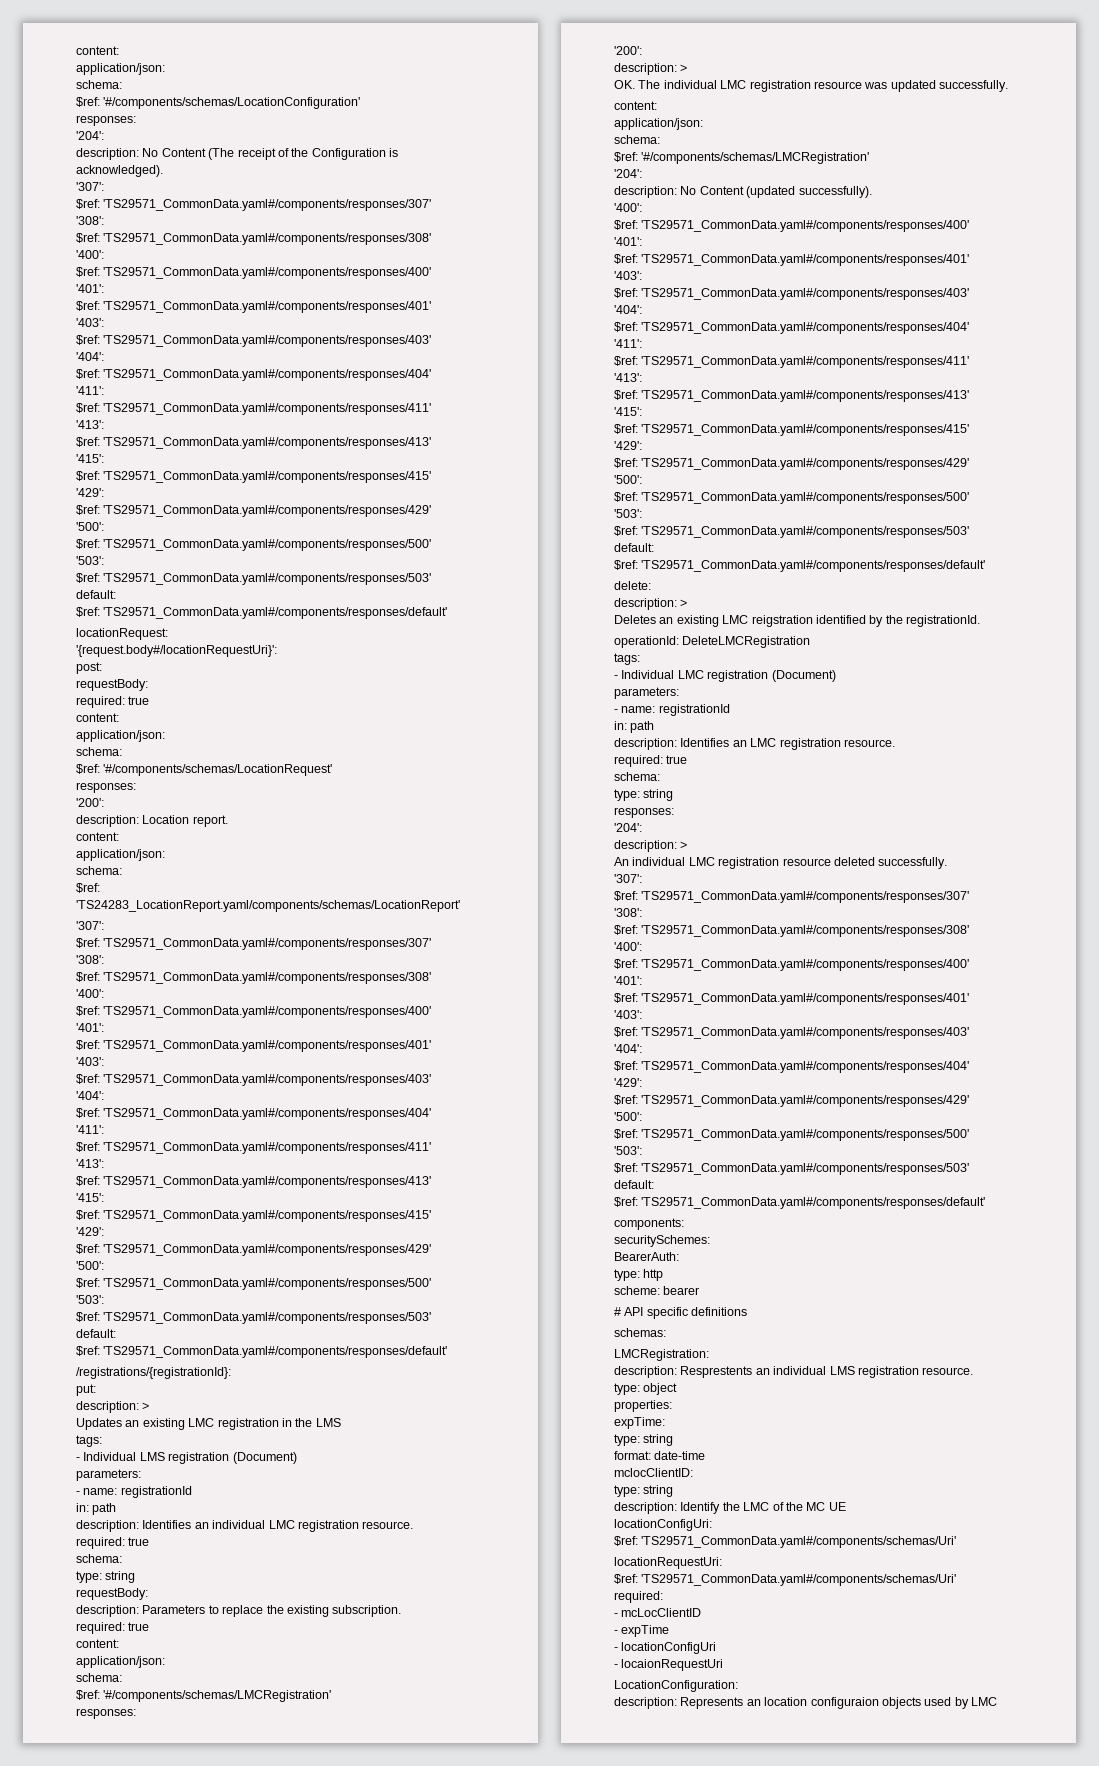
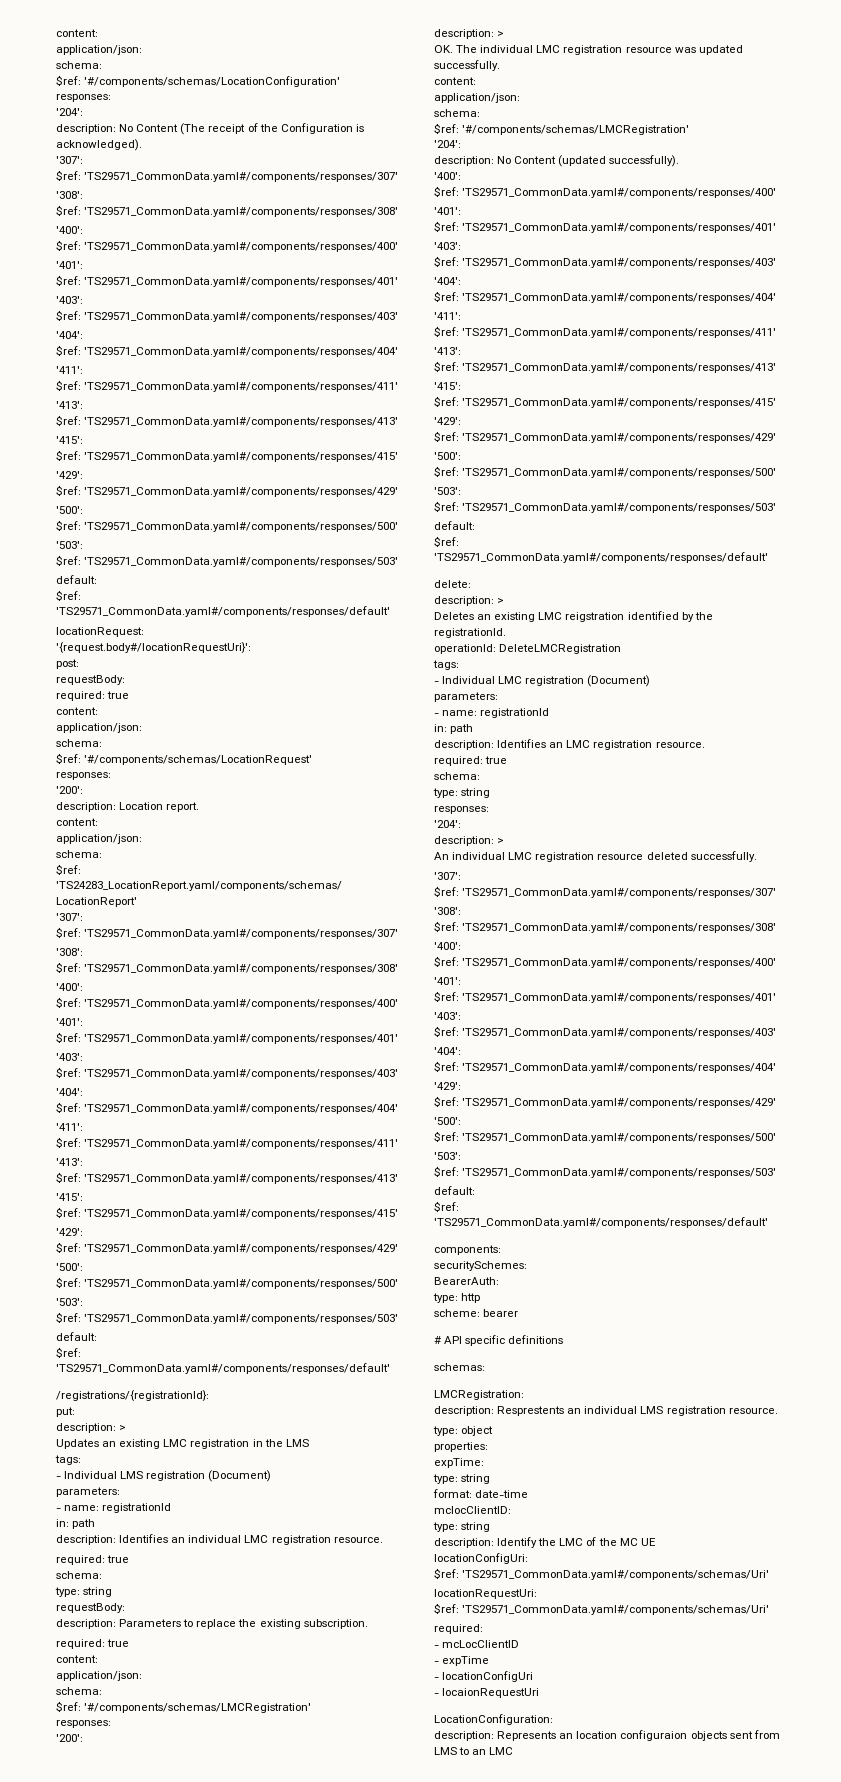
- description: Represents an location configuraion objects used by LMC
+ description: Represents an location configuraion objects sent from LMS to an LMC

